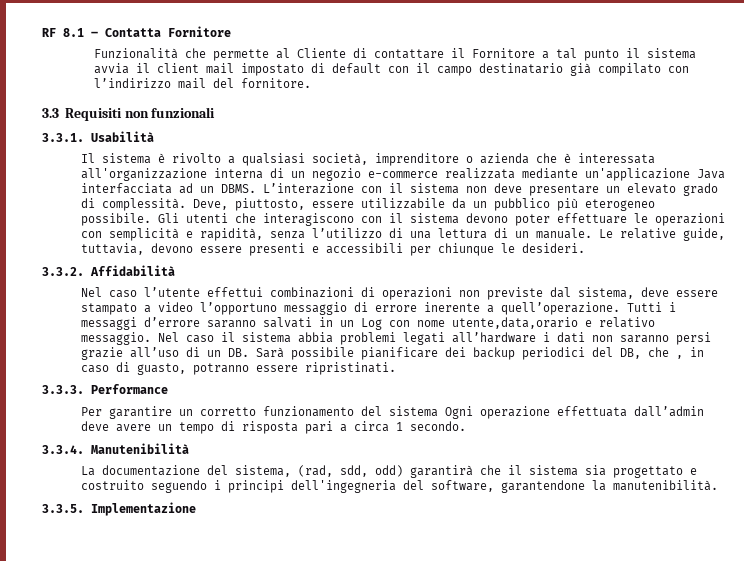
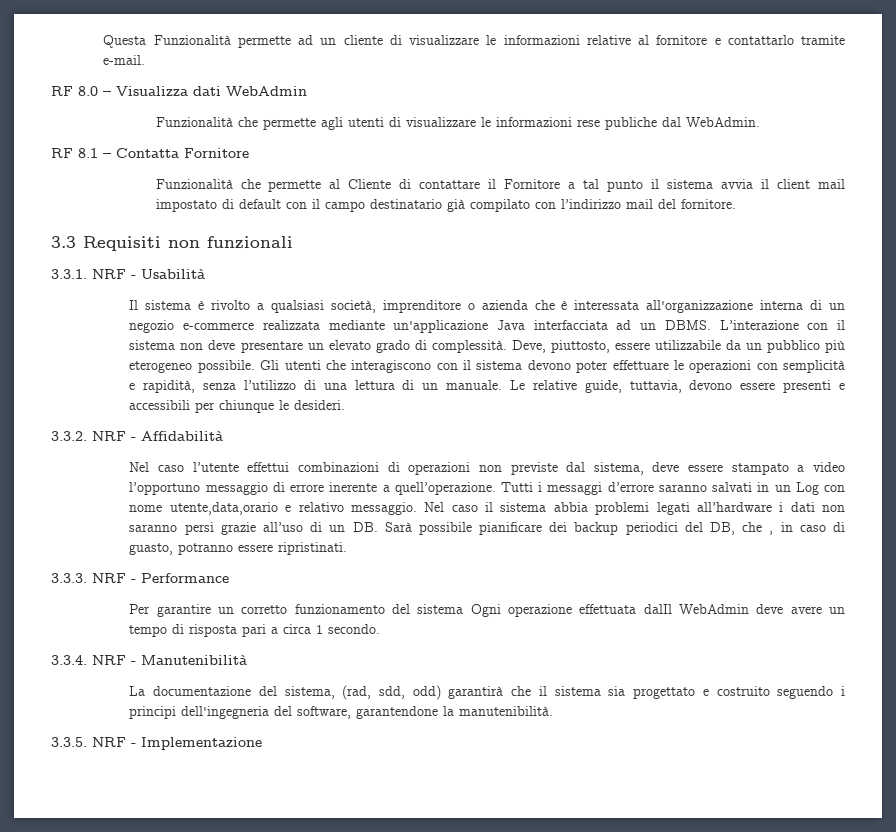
+ Questa Funzionalità permette ad un cliente di visualizzare le informazioni relative al fornitore e contattarlo tramite e-mail.
+ RF 8.0 – Visualizza dati WebAdmin
+ Funzionalità che permette agli utenti di visualizzare le informazioni rese publiche dal WebAdmin.
- 3.3.1. Usabilità
+ 3.3.1. NRF - Usabilità
- 3.3.2. Affidabilità
+ 3.3.2. NRF - Affidabilità
- 3.3.3. Performance
+ 3.3.3. NRF - Performance
- Per garantire un corretto funzionamento del sistema Ogni operazione effettuata dall’admin deve avere un tempo di risposta pari a circa 1 secondo.
+ Per garantire un corretto funzionamento del sistema Ogni operazione effettuata dalIl WebAdmin deve avere un tempo di risposta pari a circa 1 secondo.
- 3.3.4. Manutenibilità
+ 3.3.4. NRF - Manutenibilità
- 3.3.5. Implementazione
+ 3.3.5. NRF - Implementazione

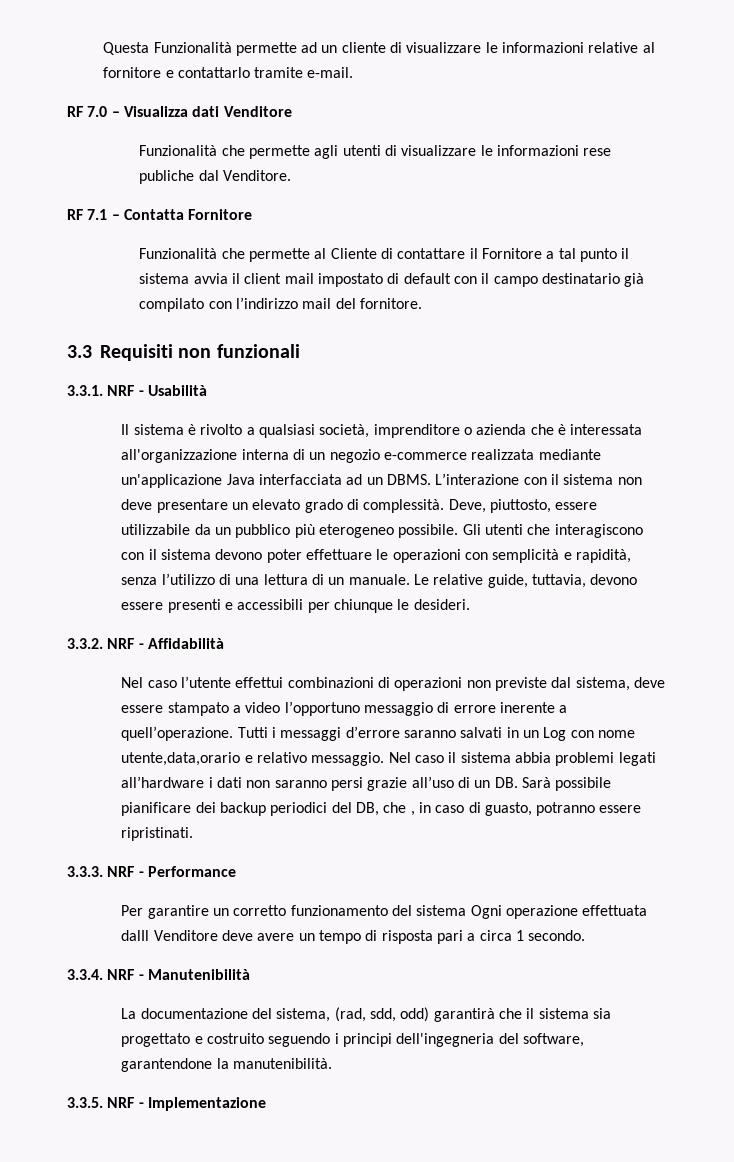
- RF 8.0 – Visualizza dati WebAdmin
+ RF 7.0 – Visualizza dati Venditore
- Funzionalità che permette agli utenti di visualizzare le informazioni rese publiche dal WebAdmin.
- RF 8.1 – Contatta Fornitore
+ Funzionalità che permette agli utenti di visualizzare le informazioni rese publiche dal Venditore.
+ RF 7.1 – Contatta Fornitore
- Per garantire un corretto funzionamento del sistema Ogni operazione effettuata dalIl WebAdmin deve avere un tempo di risposta pari a circa 1 secondo.
+ Per garantire un corretto funzionamento del sistema Ogni operazione effettuata dalIl Venditore deve avere un tempo di risposta pari a circa 1 secondo.

